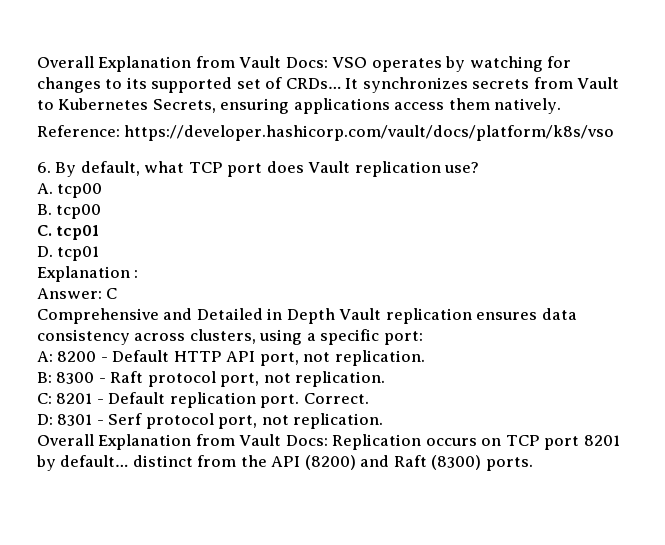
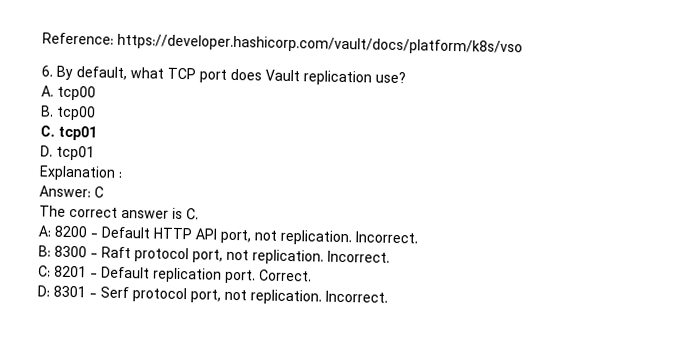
- Overall Explanation from Vault Docs: VSO operates by watching for changes to its supported set of CRDs… It synchronizes secrets from Vault to Kubernetes Secrets, ensuring applications access them natively.
- Comprehensive and Detailed in Depth Vault replication ensures data consistency across clusters, using a specific port:
+ The correct answer is C.
- A: 8200 - Default HTTP API port, not replication.
+ A: 8200 - Default HTTP API port, not replication. Incorrect.
- B: 8300 - Raft protocol port, not replication.
+ B: 8300 - Raft protocol port, not replication. Incorrect.
- D: 8301 - Serf protocol port, not replication.
- Overall Explanation from Vault Docs: Replication occurs on TCP port 8201 by default… distinct from the API (8200) and Raft (8300) ports.
+ D: 8301 - Serf protocol port, not replication. Incorrect.

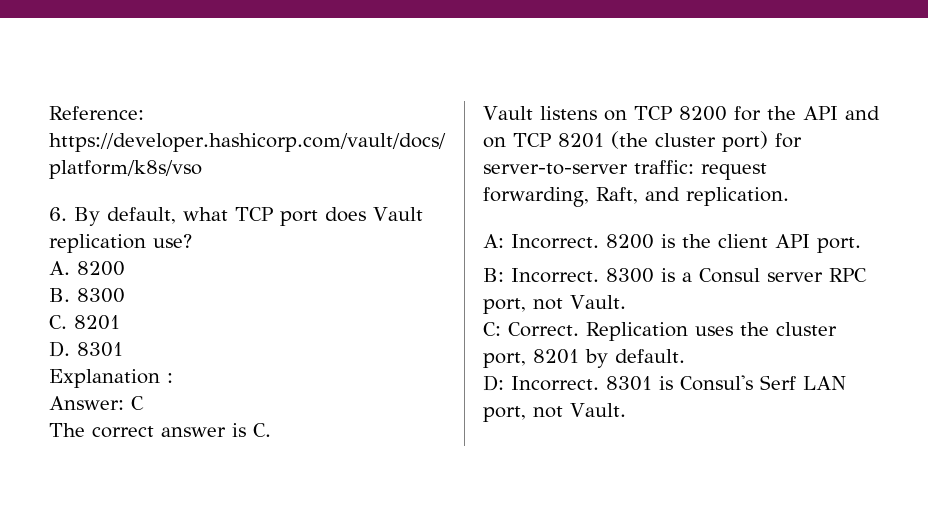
- A. tcp00
+ A. 8200
- B. tcp00
- C. tcp01
+ B. 8300
+ C. 8201
- D. tcp01
+ D. 8301
- A: 8200 - Default HTTP API port, not replication. Incorrect.
- B: 8300 - Raft protocol port, not replication. Incorrect.
- C: 8201 - Default replication port. Correct.
- D: 8301 - Serf protocol port, not replication. Incorrect.
+ Vault listens on TCP 8200 for the API and on TCP 8201 (the cluster port) for server-to-server traffic: request forwarding, Raft, and replication.
+ A: Incorrect. 8200 is the client API port.
+ B: Incorrect. 8300 is a Consul server RPC port, not Vault.
+ C: Correct. Replication uses the cluster port, 8201 by default.
+ D: Incorrect. 8301 is Consul's Serf LAN port, not Vault.

